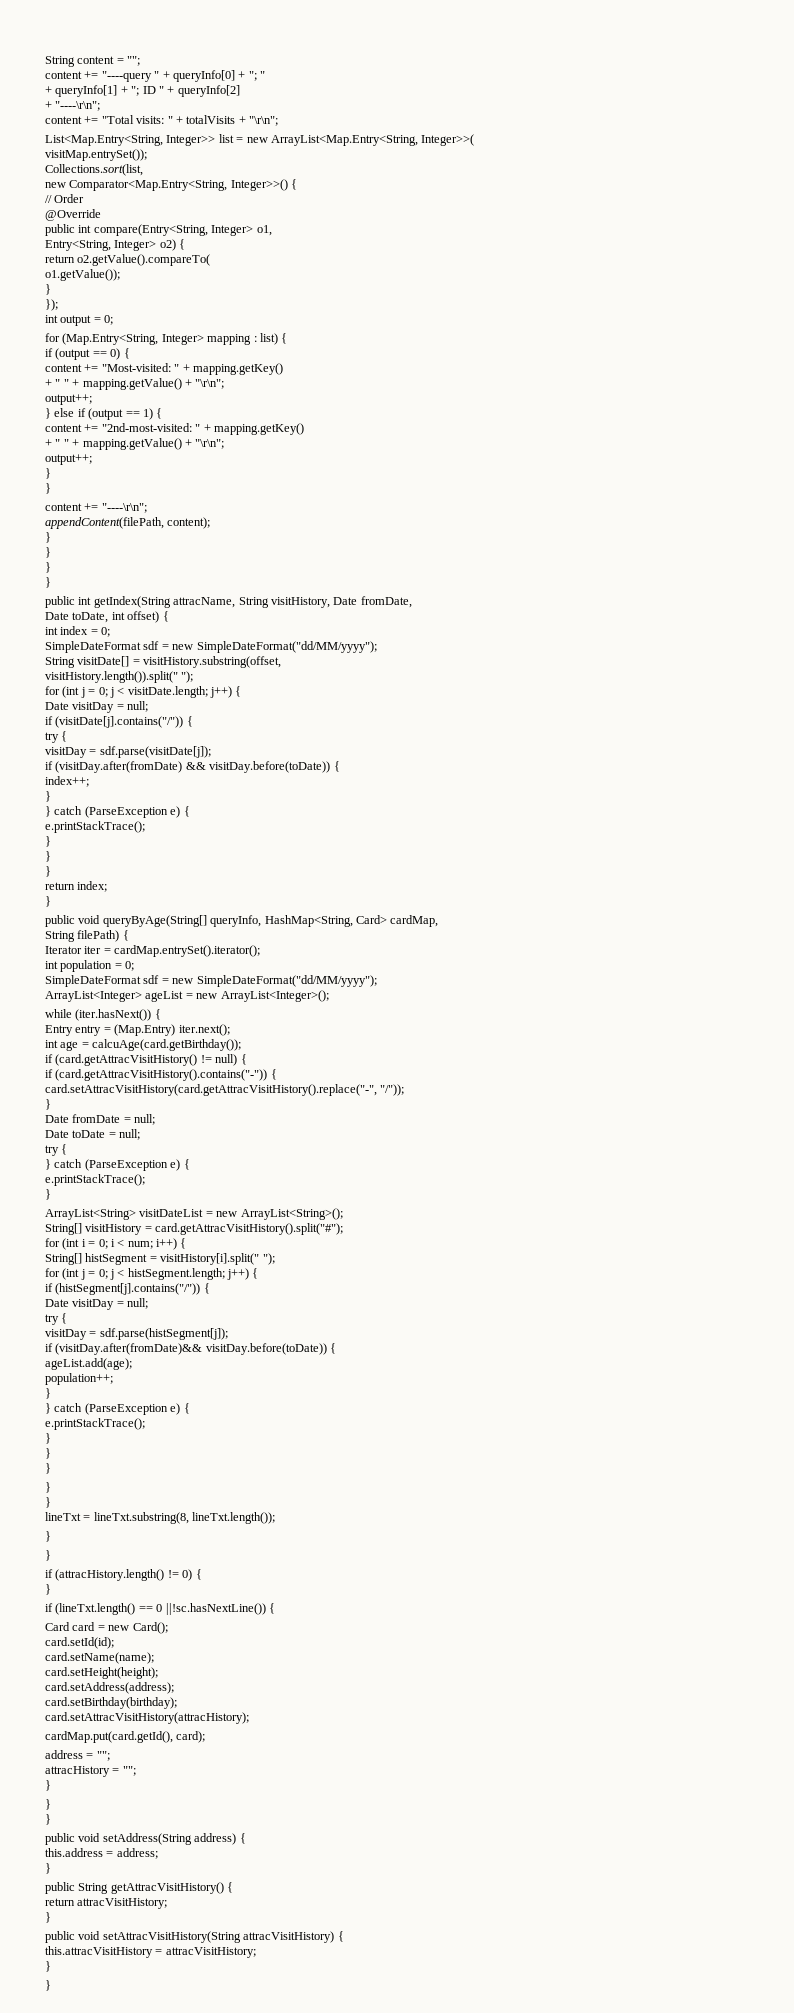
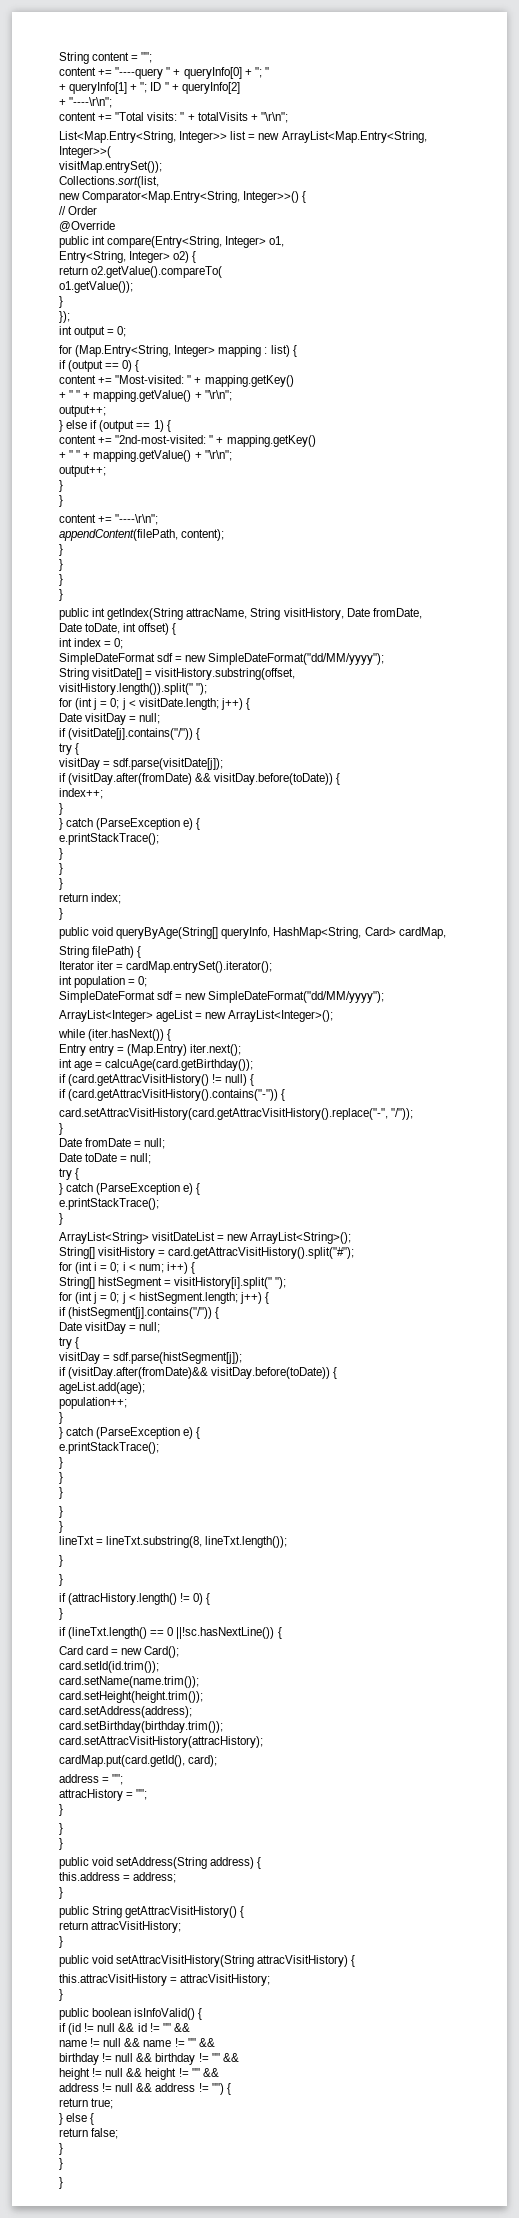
- card.setId(id);
- card.setName(name);
- card.setHeight(height);
+ card.setId(id.trim());
+ card.setName(name.trim());
+ card.setHeight(height.trim());
- card.setBirthday(birthday);
+ card.setBirthday(birthday.trim());
+ public boolean isInfoValid() {
+ if (id != null && id != "" &&
+ name != null && name != "" &&
+ birthday != null && birthday != "" &&
+ height != null && height != "" &&
+ address != null && address != "") {
+ return true;
+ } else {
+ return false;
+ }
+ }

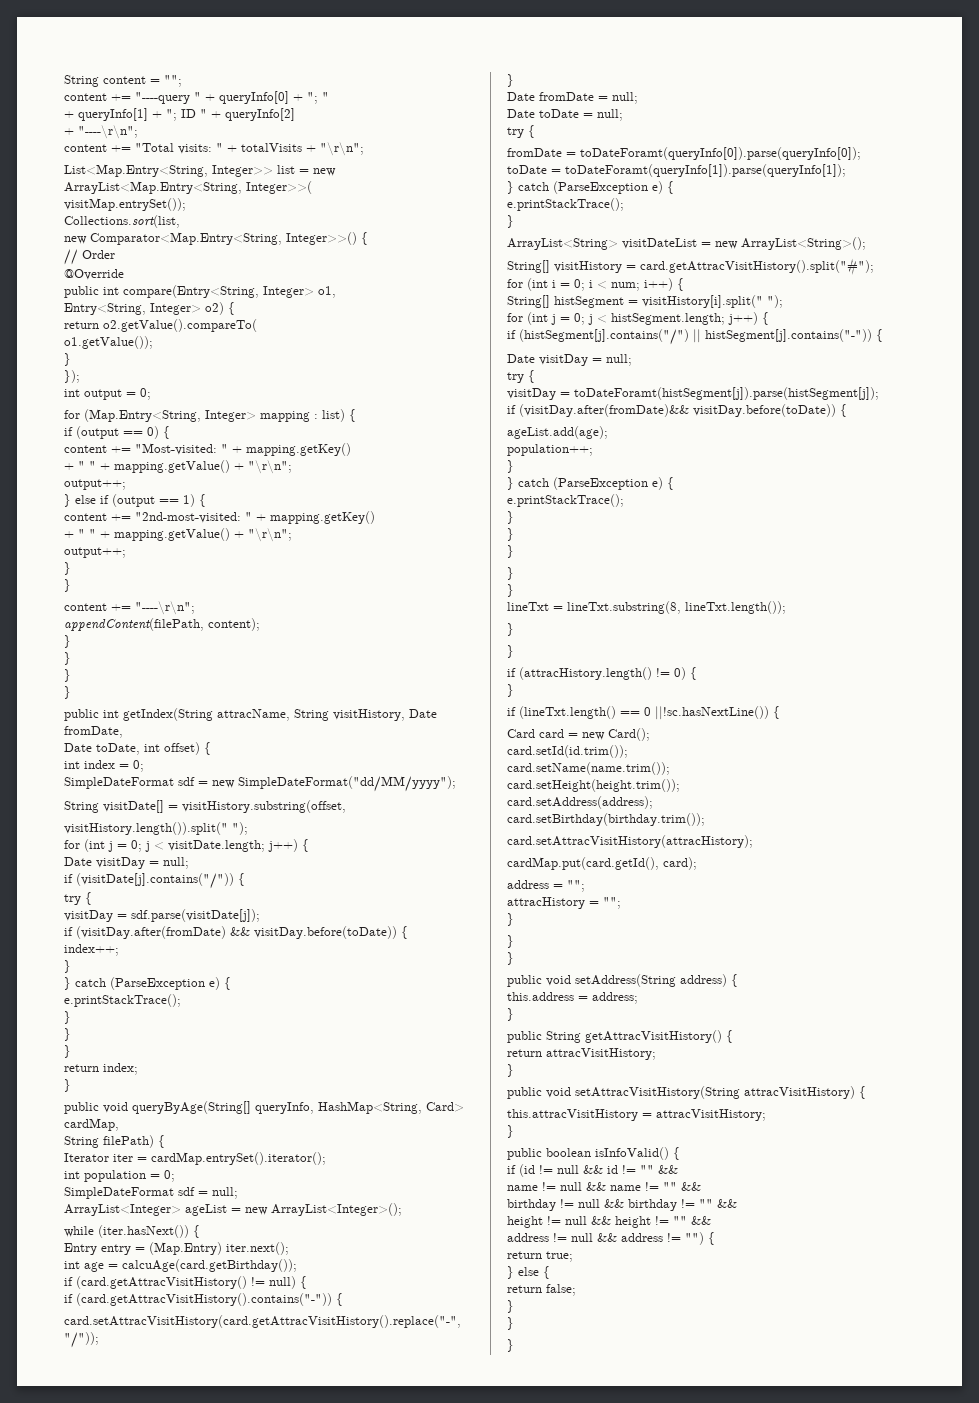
  int population = 0;
- SimpleDateFormat sdf = new SimpleDateFormat("dd/MM/yyyy");
+ SimpleDateFormat sdf = null;
+ fromDate = toDateForamt(queryInfo[0]).parse(queryInfo[0]);
+ toDate = toDateForamt(queryInfo[1]).parse(queryInfo[1]);
- if (histSegment[j].contains("/")) {
+ if (histSegment[j].contains("/") || histSegment[j].contains("-")) {
- visitDay = sdf.parse(histSegment[j]);
+ visitDay = toDateForamt(histSegment[j]).parse(histSegment[j]);

